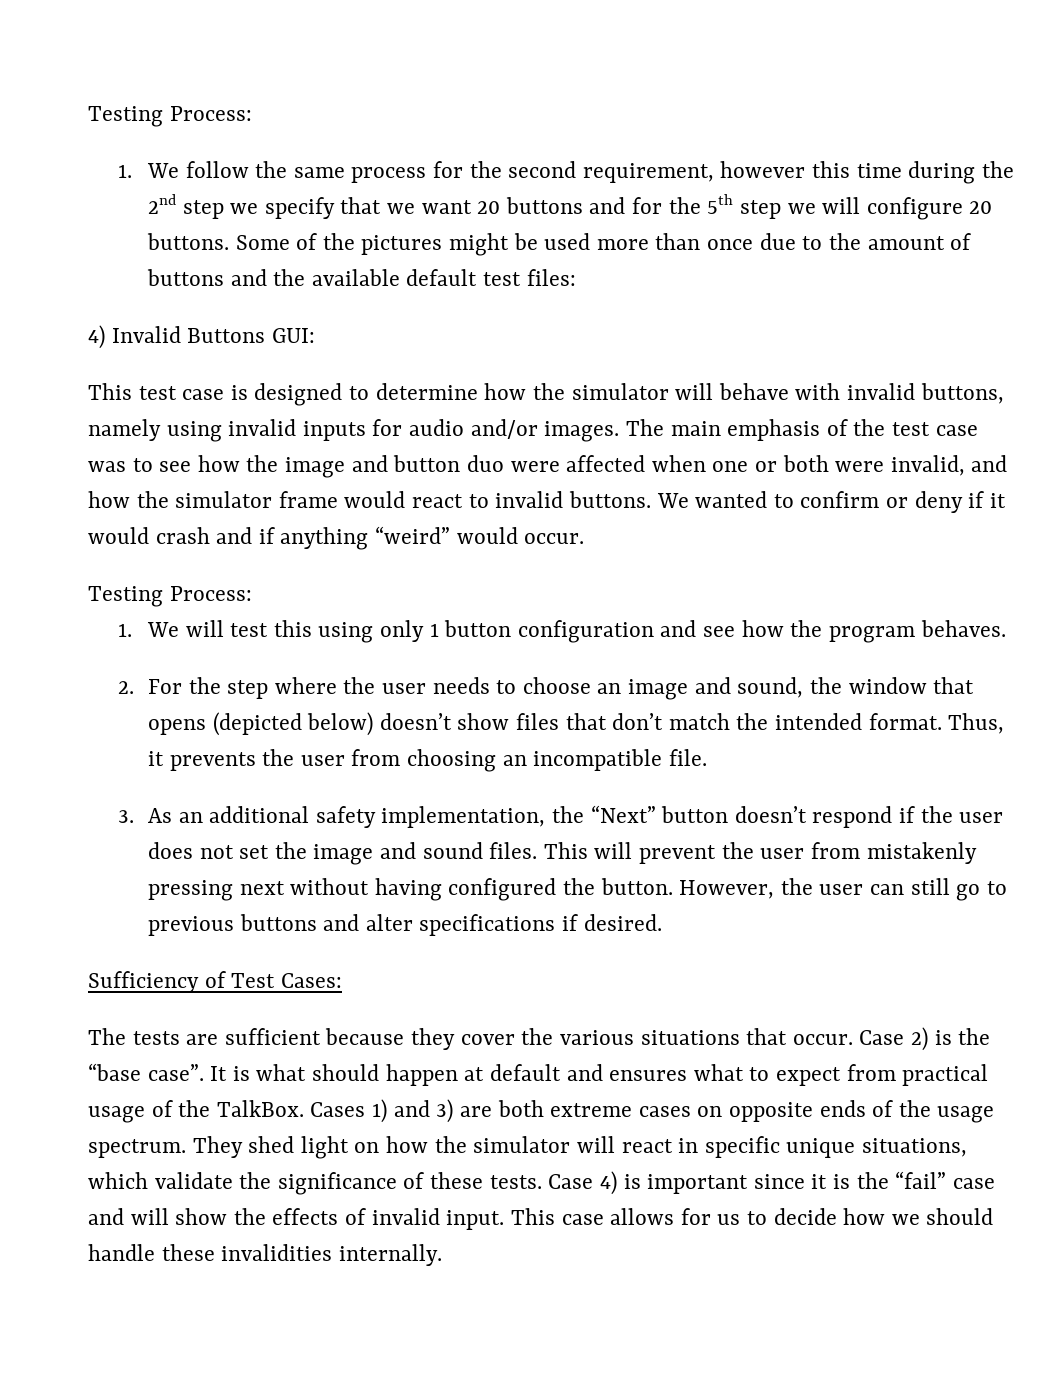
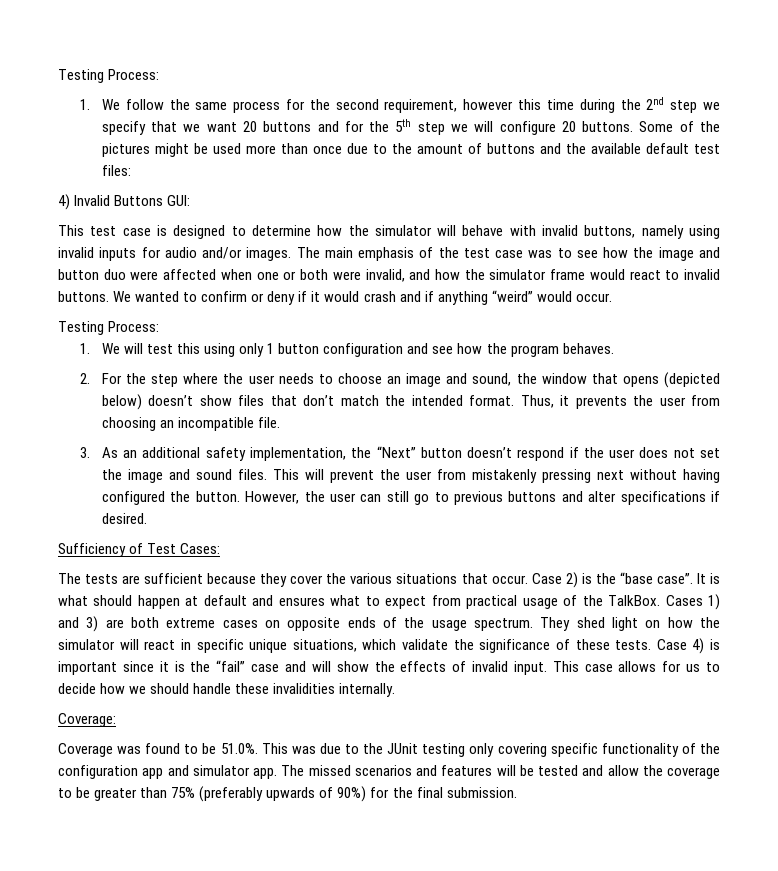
+ Coverage:
+ Coverage was found to be 51.0%. This was due to the JUnit testing only covering specific functionality of the configuration app and simulator app. The missed scenarios and features will be tested and allow the coverage to be greater than 75% (preferably upwards of 90%) for the final submission.

